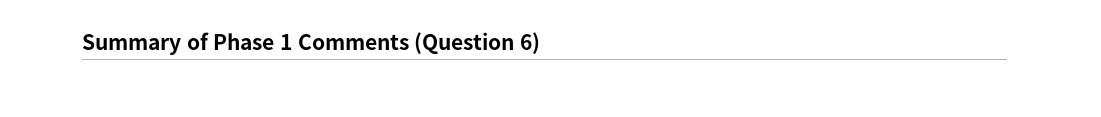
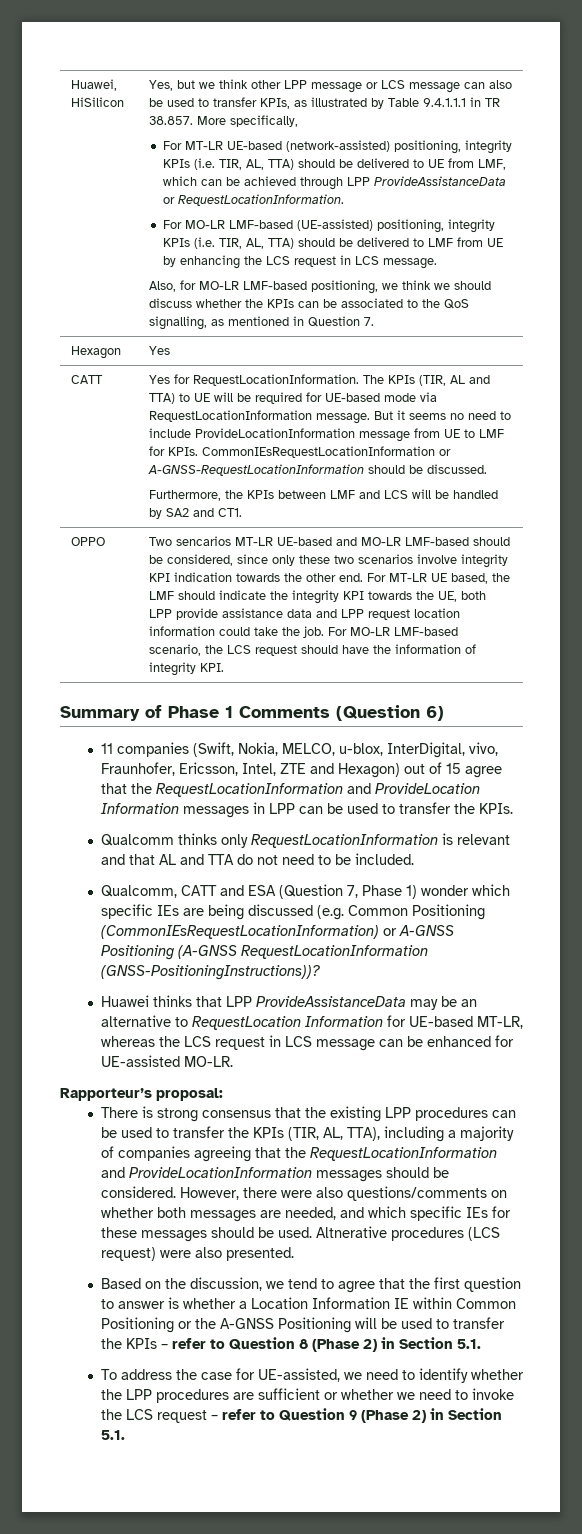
+ Huawei, HiSilicon | Yes, but we think other LPP message or LCS message can also be used to transfer KPIs, as illustrated by Table 9.4.1.1.1 in TR 38.857. More specifically,
+ For MT-LR UE-based (network-assisted) positioning, integrity KPIs (i.e. TIR, AL, TTA) should be delivered to UE from LMF, which can be achieved through LPP ProvideAssistanceData or RequestLocationInformation.
+ For MO-LR LMF-based (UE-assisted) positioning, integrity KPIs (i.e. TIR, AL, TTA) should be delivered to LMF from UE by enhancing the LCS request in LCS message.
+ Also, for MO-LR LMF-based positioning, we think we should discuss whether the KPIs can be associated to the QoS signalling, as mentioned in Question 7.
+ Hexagon | Yes
+ CATT | Yes for RequestLocationInformation. The KPIs (TIR, AL and TTA) to UE will be required for UE-based mode via RequestLocationInformation message. But it seems no need to include ProvideLocationInformation message from UE to LMF for KPIs. CommonIEsRequestLocationInformation or A-GNSS-RequestLocationInformation should be discussed.
+ Furthermore, the KPIs between LMF and LCS will be handled by SA2 and CT1.
+ OPPO | Two sencarios MT-LR UE-based and MO-LR LMF-based should be considered, since only these two scenarios involve integrity KPI indication towards the other end. For MT-LR UE based, the LMF should indicate the integrity KPI towards the UE, both LPP provide assistance data and LPP request location information could take the job. For MO-LR LMF-based scenario, the LCS request should have the information of integrity KPI.
+ 11 companies (Swift, Nokia, MELCO, u-blox, InterDigital, vivo, Fraunhofer, Ericsson, Intel, ZTE and Hexagon) out of 15 agree that the RequestLocationInformation and ProvideLocation Information messages in LPP can be used to transfer the KPIs.
+ Qualcomm thinks only RequestLocationInformation is relevant and that AL and TTA do not need to be included.
+ Qualcomm, CATT and ESA (Question 7, Phase 1) wonder which specific IEs are being discussed (e.g. Common Positioning (CommonIEsRequestLocationInformation) or A-GNSS Positioning (A-GNSS RequestLocationInformation (GNSS-PositioningInstructions))?
+ Huawei thinks that LPP ProvideAssistanceData may be an alternative to RequestLocation Information for UE-based MT-LR, whereas the LCS request in LCS message can be enhanced for UE-assisted MO-LR.
+ Rapporteur’s proposal:
+ There is strong consensus that the existing LPP procedures can be used to transfer the KPIs (TIR, AL, TTA), including a majority of companies agreeing that the RequestLocationInformation and ProvideLocationInformation messages should be considered. However, there were also questions/comments on whether both messages are needed, and which specific IEs for these messages should be used. Altnerative procedures (LCS request) were also presented.
+ Based on the discussion, we tend to agree that the first question to answer is whether a Location Information IE within Common Positioning or the A-GNSS Positioning will be used to transfer the KPIs – refer to Question 8 (Phase 2) in Section 5.1.
+ To address the case for UE-assisted, we need to identify whether the LPP procedures are sufficient or whether we need to invoke the LCS request – refer to Question 9 (Phase 2) in Section 5.1.

